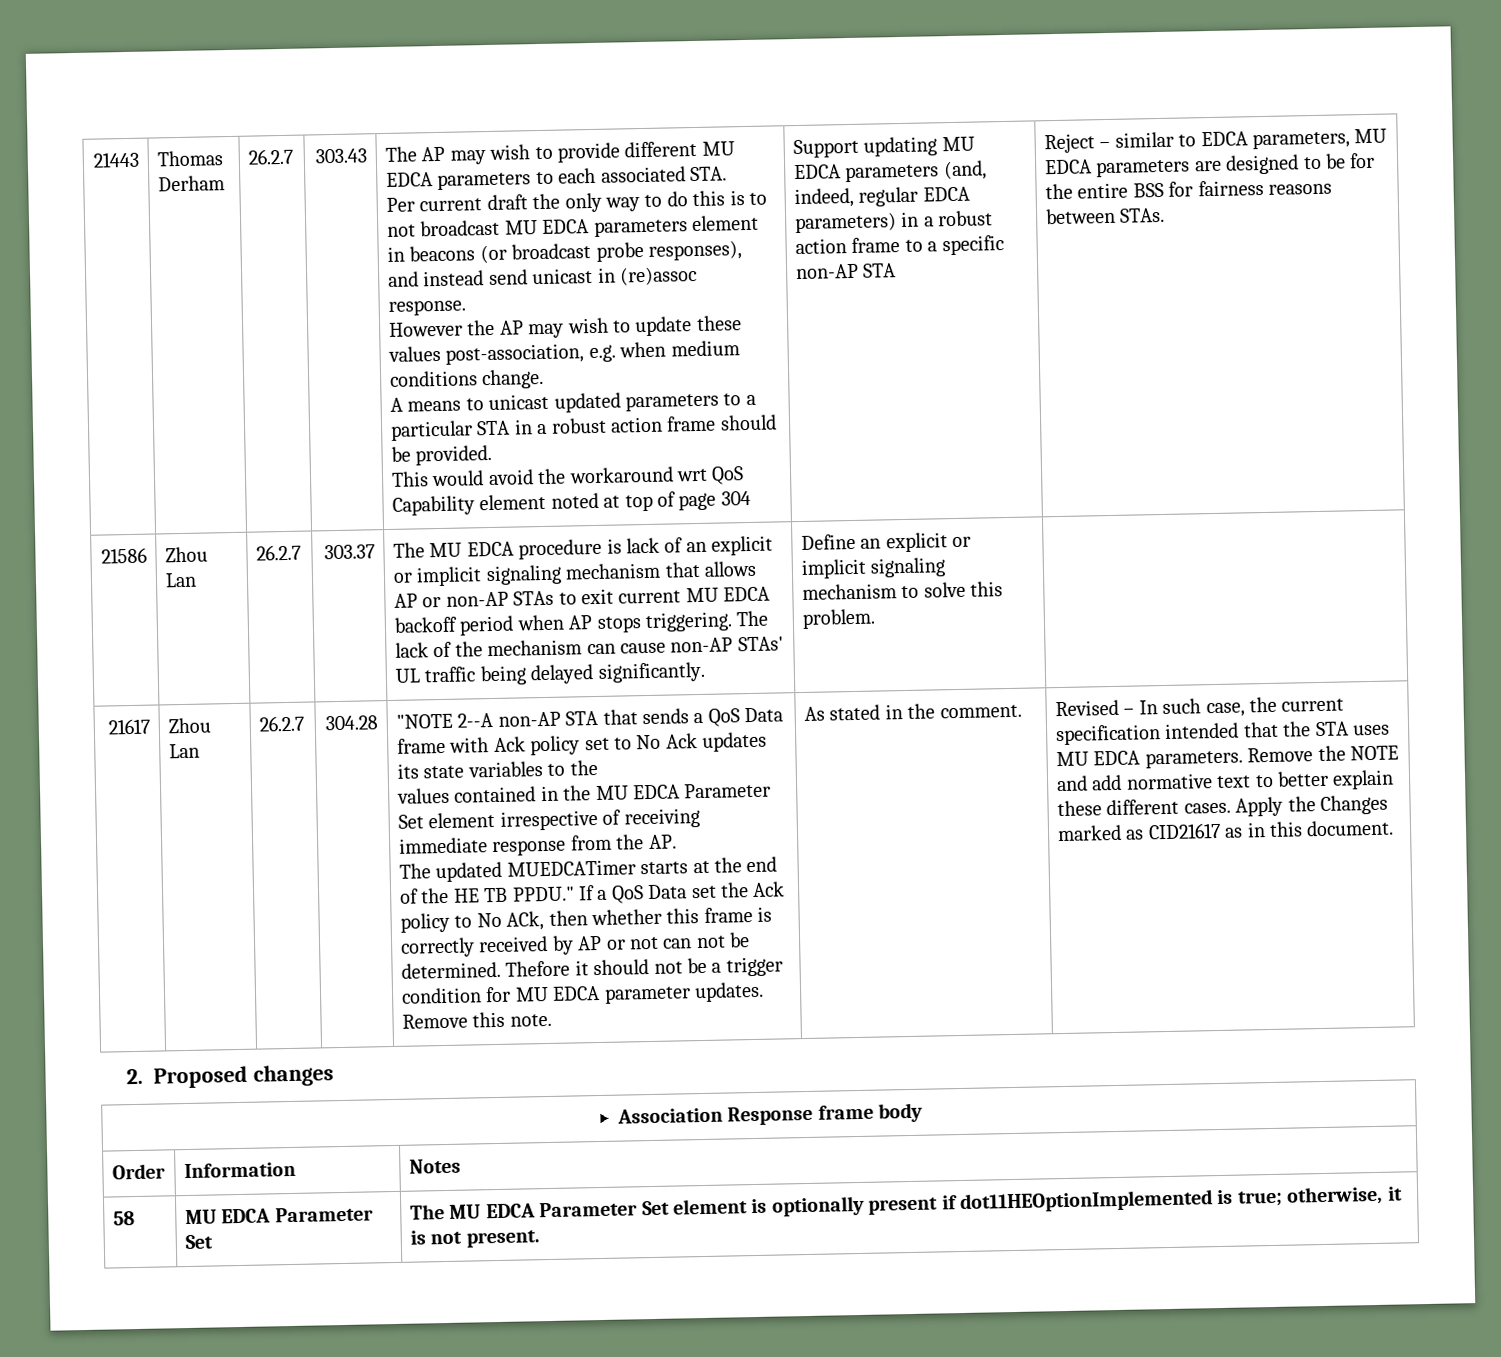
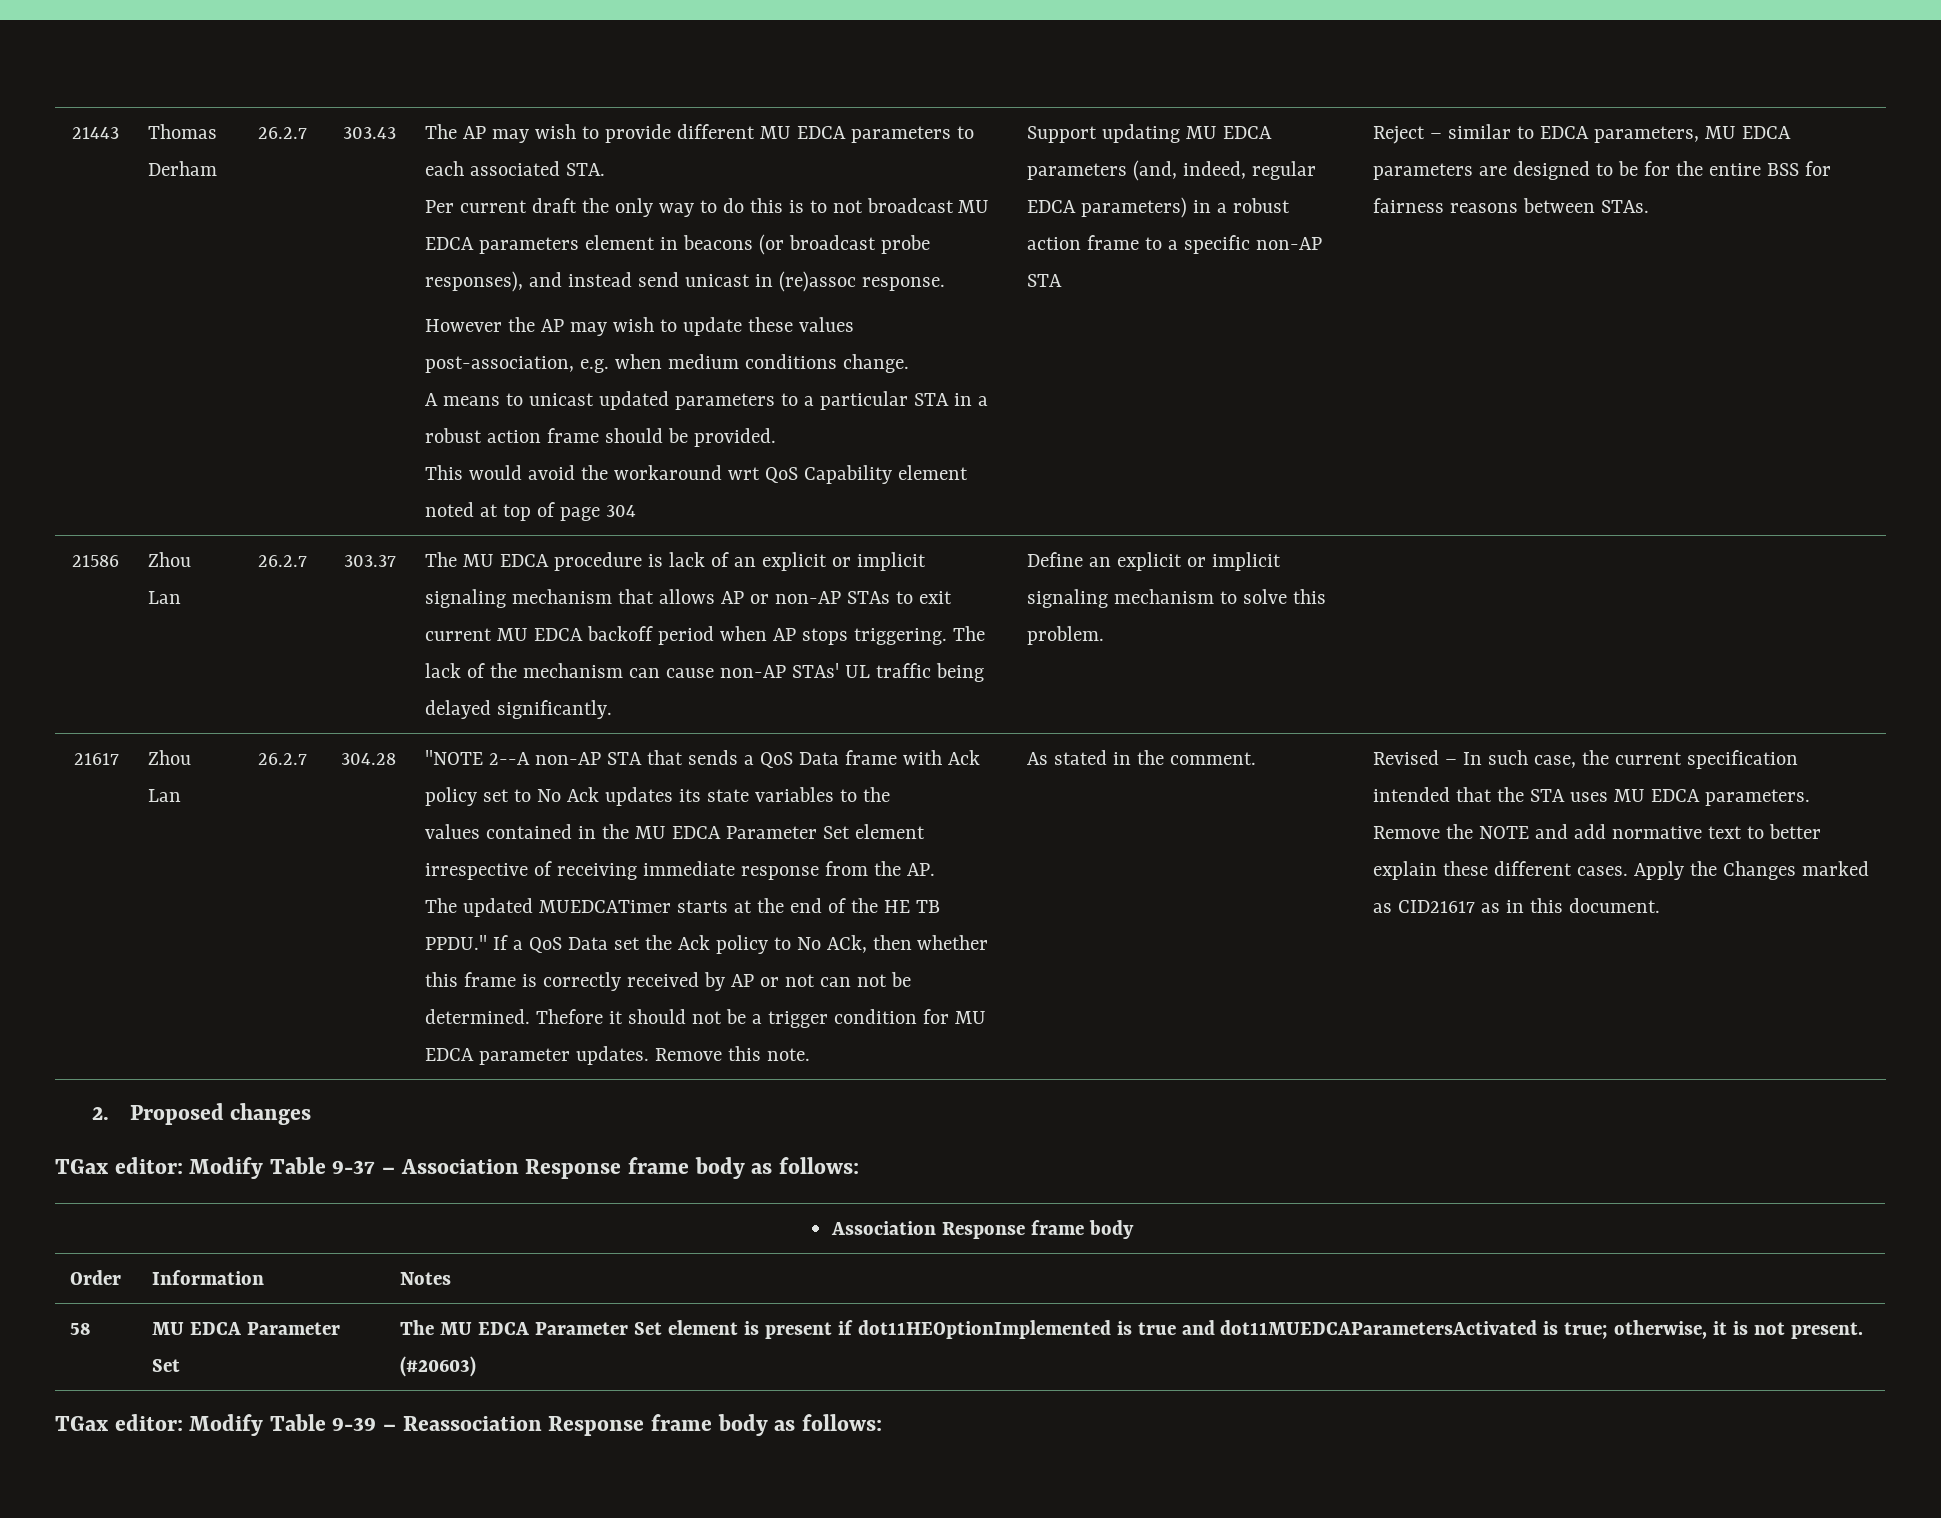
+ TGax editor: Modify Table 9-37 – Association Response frame body as follows:
- 58 | MU EDCA Parameter Set | The MU EDCA Parameter Set element is optionally present if dot11HEOptionImplemented is true; otherwise, it is not present.
+ 58 | MU EDCA Parameter Set | The MU EDCA Parameter Set element is present if dot11HEOptionImplemented is true and dot11MUEDCAParametersActivated is true; otherwise, it is not present. (#20603)
+ TGax editor: Modify Table 9-39 – Reassociation Response frame body as follows:

